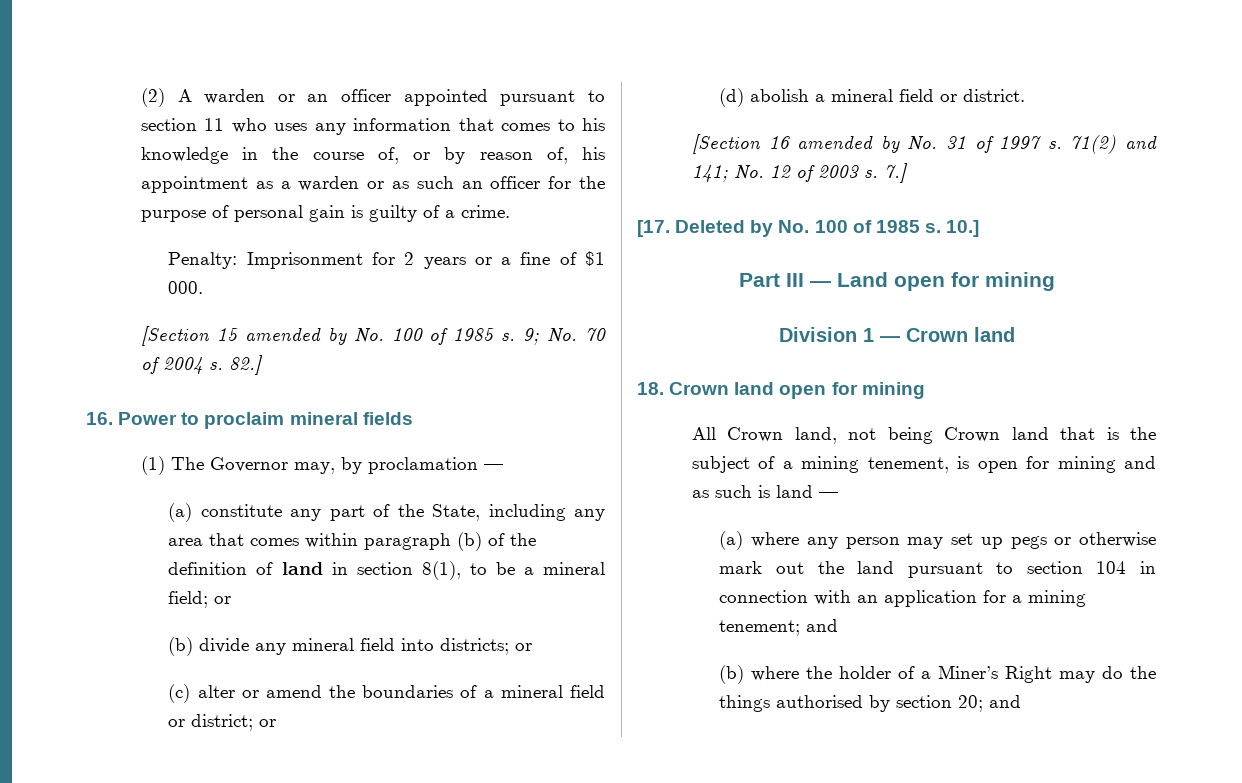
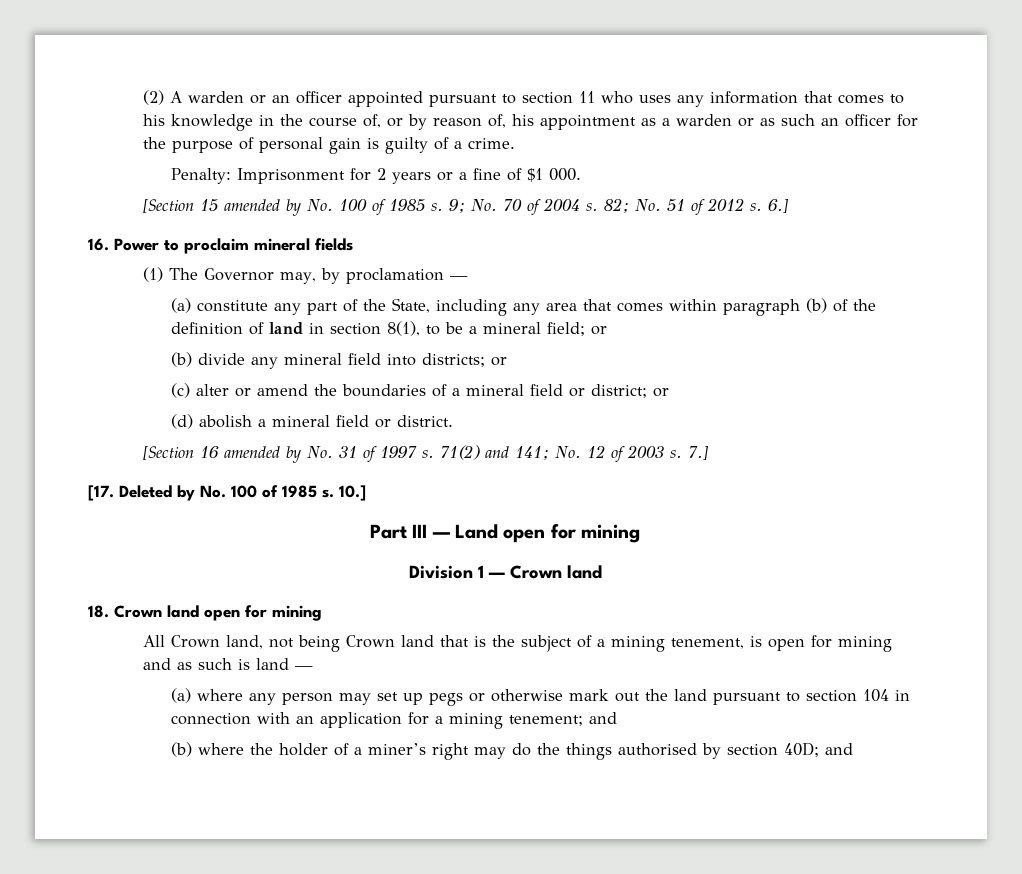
- 82.]
+ 82; No. 51 of 2012 s. 6.]
- (b) where the holder of a Miner’s Right may do the things authorised by section 20; and
+ (b) where the holder of a miner’s right may do the things authorised by section 40D; and

